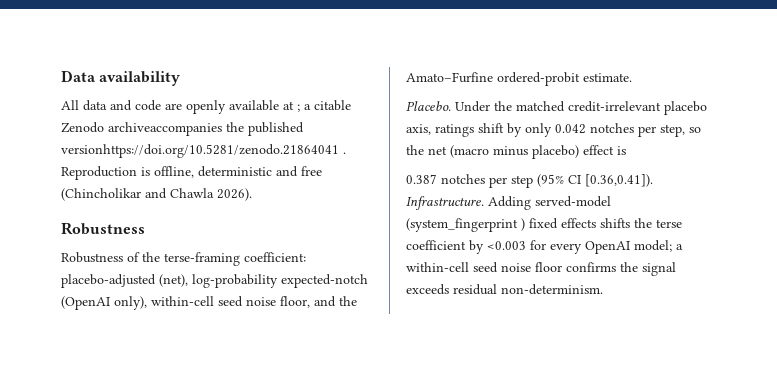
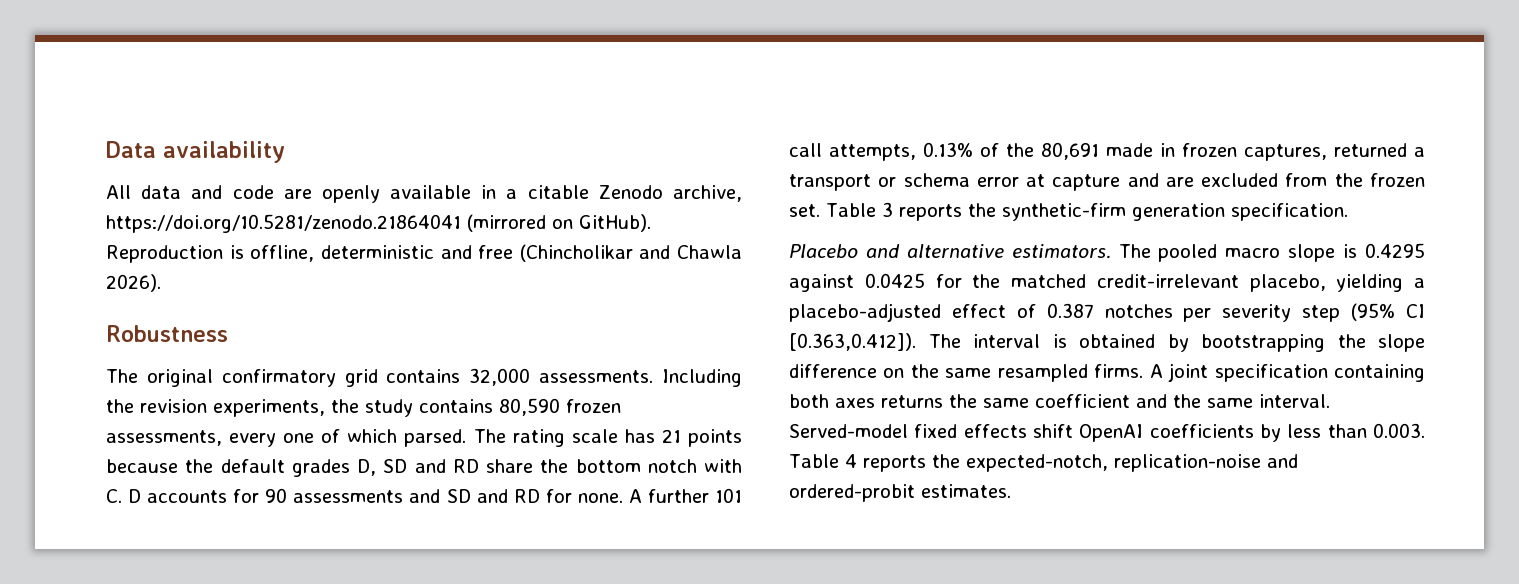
- All data and code are openly available at ; a citable Zenodo archiveaccompanies the published versionhttps://doi.org/10.5281/zenodo.21864041 .
+ All data and code are openly available in a citable Zenodo archive, https://doi.org/10.5281/zenodo.21864041 (mirrored on GitHub).
- Robustness of the terse-framing coefficient: placebo-adjusted (net), log-probability expected-notch (OpenAI only), within-cell seed noise floor, and the Amato–Furfine ordered-probit estimate.
- Placebo. Under the matched credit-irrelevant placebo axis, ratings shift by only 0.042 notches per step, so the net (macro minus placebo) effect is
- 0.387 notches per step (95% CI [0.36,0.41]). Infrastructure. Adding served-model (system_fingerprint ) fixed effects shifts the terse coefficient by <0.003 for every OpenAI model; a within-cell seed noise floor confirms the signal exceeds residual non-determinism.
+ The original confirmatory grid contains 32,000 assessments. Including the revision experiments, the study contains 80,590 frozen assessments, every one of which parsed. The rating scale has 21 points because the default grades D, SD and RD share the bottom notch with C. D accounts for 90 assessments and SD and RD for none. A further 101 call attempts, 0.13% of the 80,691 made in frozen captures, returned a transport or schema error at capture and are excluded from the frozen set. Table 3 reports the synthetic-firm generation specification.
+ Placebo and alternative estimators. The pooled macro slope is 0.4295 against 0.0425 for the matched credit-irrelevant placebo, yielding a placebo-adjusted effect of 0.387 notches per severity step (95% CI [0.363,0.412]). The interval is obtained by bootstrapping the slope difference on the same resampled firms. A joint specification containing both axes returns the same coefficient and the same interval. Served-model fixed effects shift OpenAI coefficients by less than 0.003. Table 4 reports the expected-notch, replication-noise and ordered-probit estimates.

